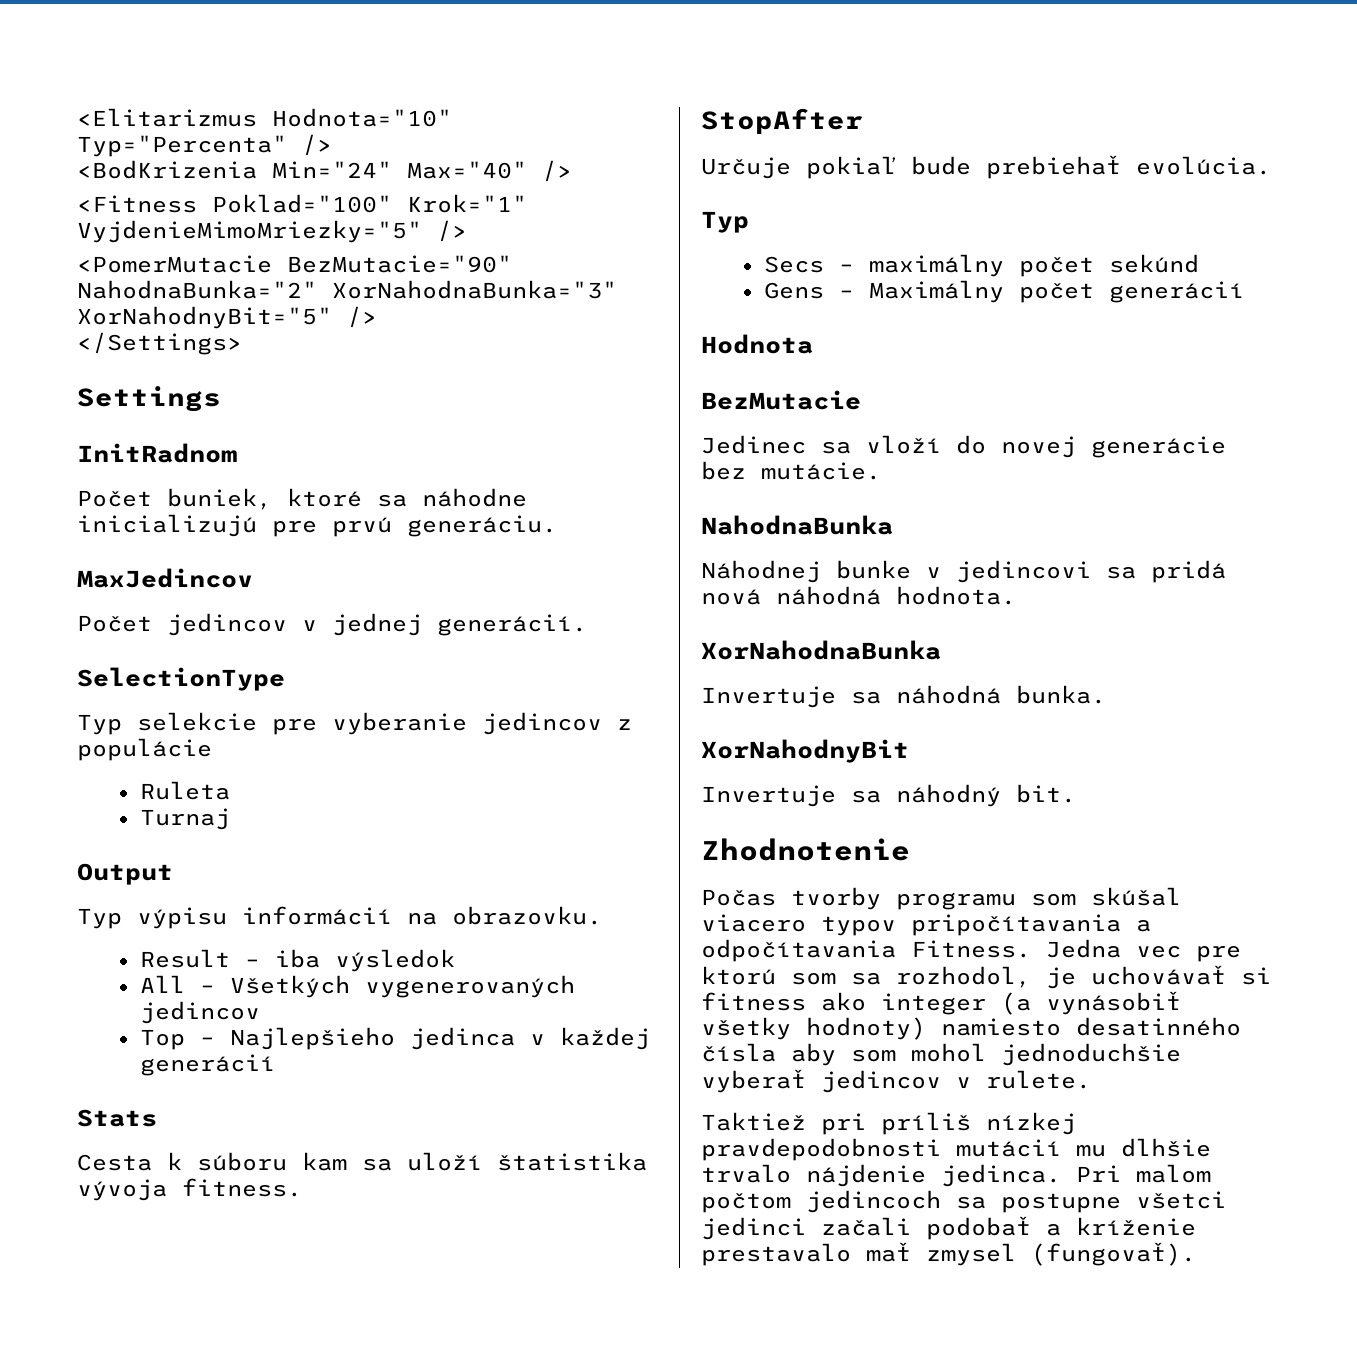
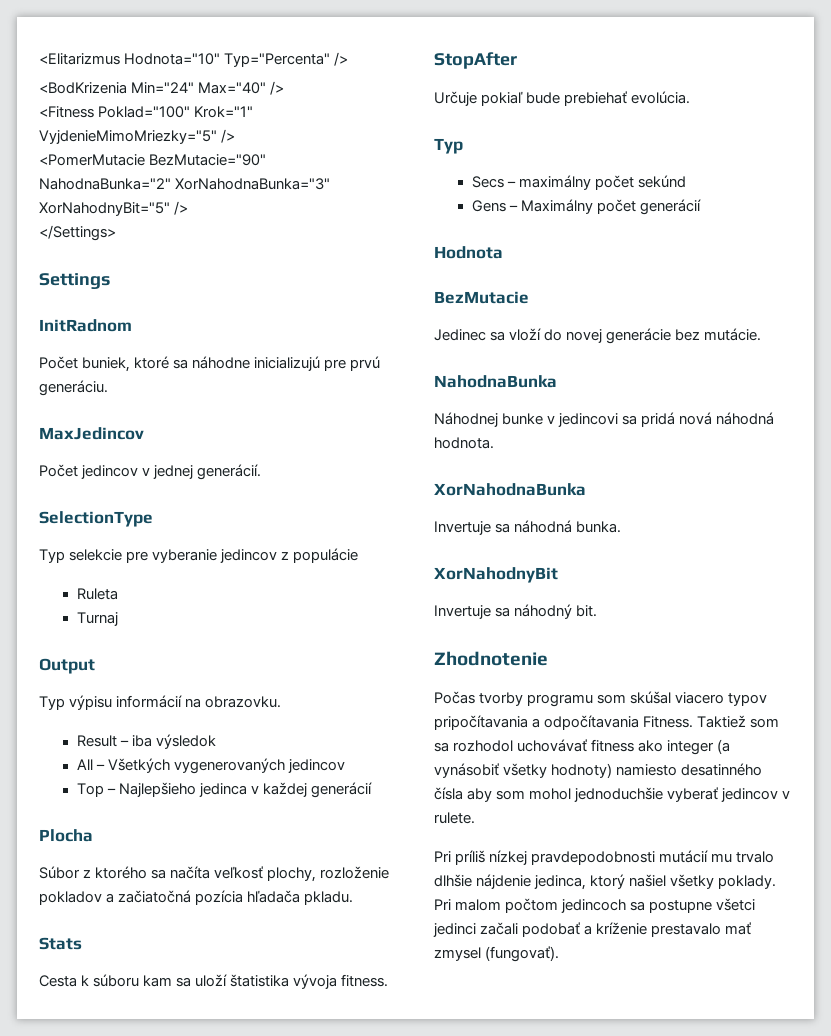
+ Plocha
+ Súbor z ktorého sa načíta veľkosť plochy, rozloženie pokladov a začiatočná pozícia hľadača pkladu.
- Jedna vec pre ktorú som sa rozhodol, je uchovávať si fitness ako integer (a vynásobiť všetky hodnoty) namiesto desatinného čísla aby som mohol jednoduchšie vyberať jedincov v rulete.
+ Taktiež som sa rozhodol uchovávať fitness ako integer (a vynásobiť všetky hodnoty) namiesto desatinného čísla aby som mohol jednoduchšie vyberať jedincov v rulete.
- Taktiež pri príliš nízkej pravdepodobnosti mutácií mu dlhšie trvalo nájdenie jedinca.
+ Pri príliš nízkej pravdepodobnosti mutácií mu trvalo dlhšie nájdenie jedinca, ktorý našiel všetky poklady.

